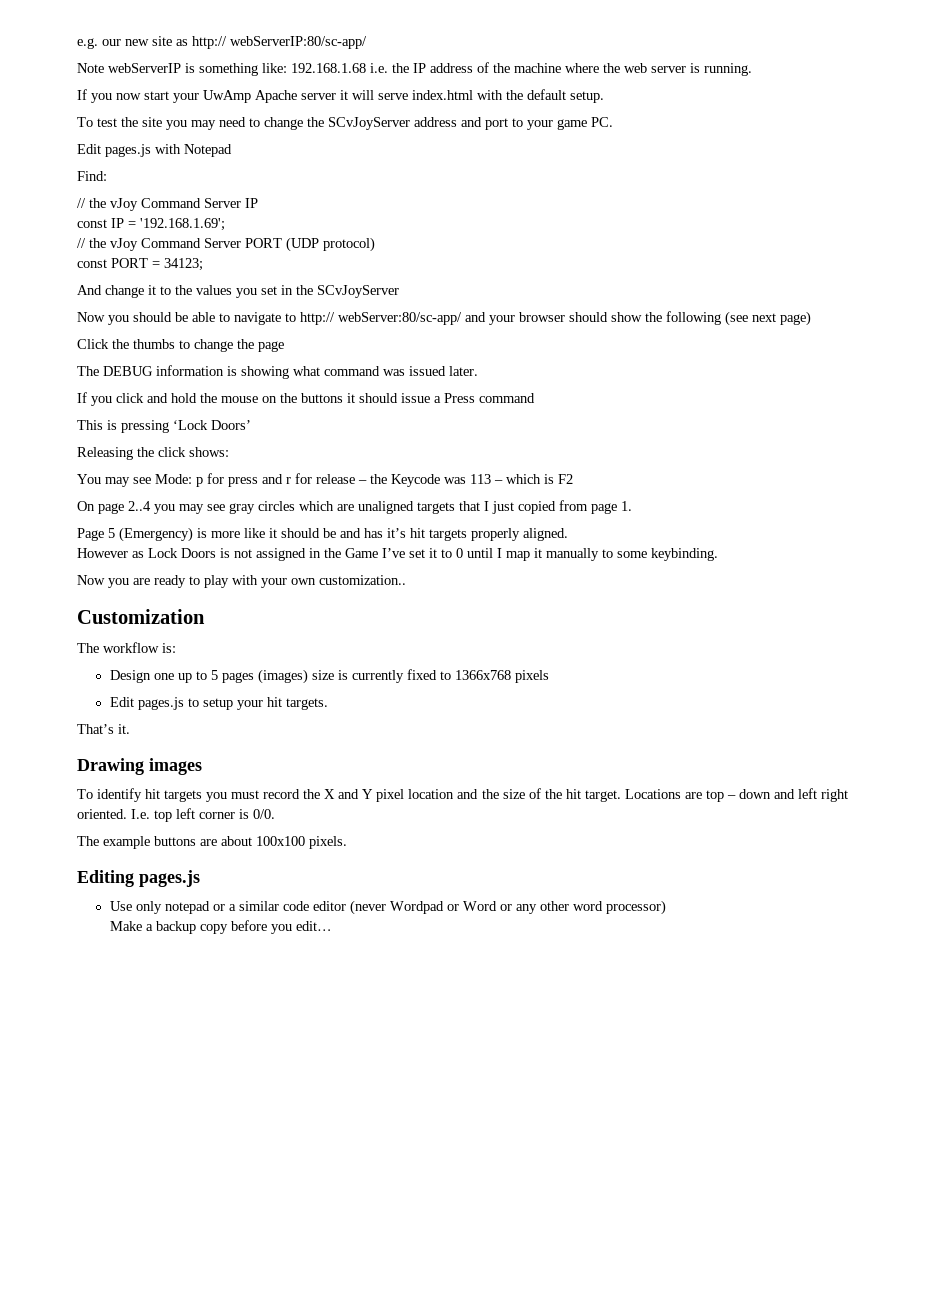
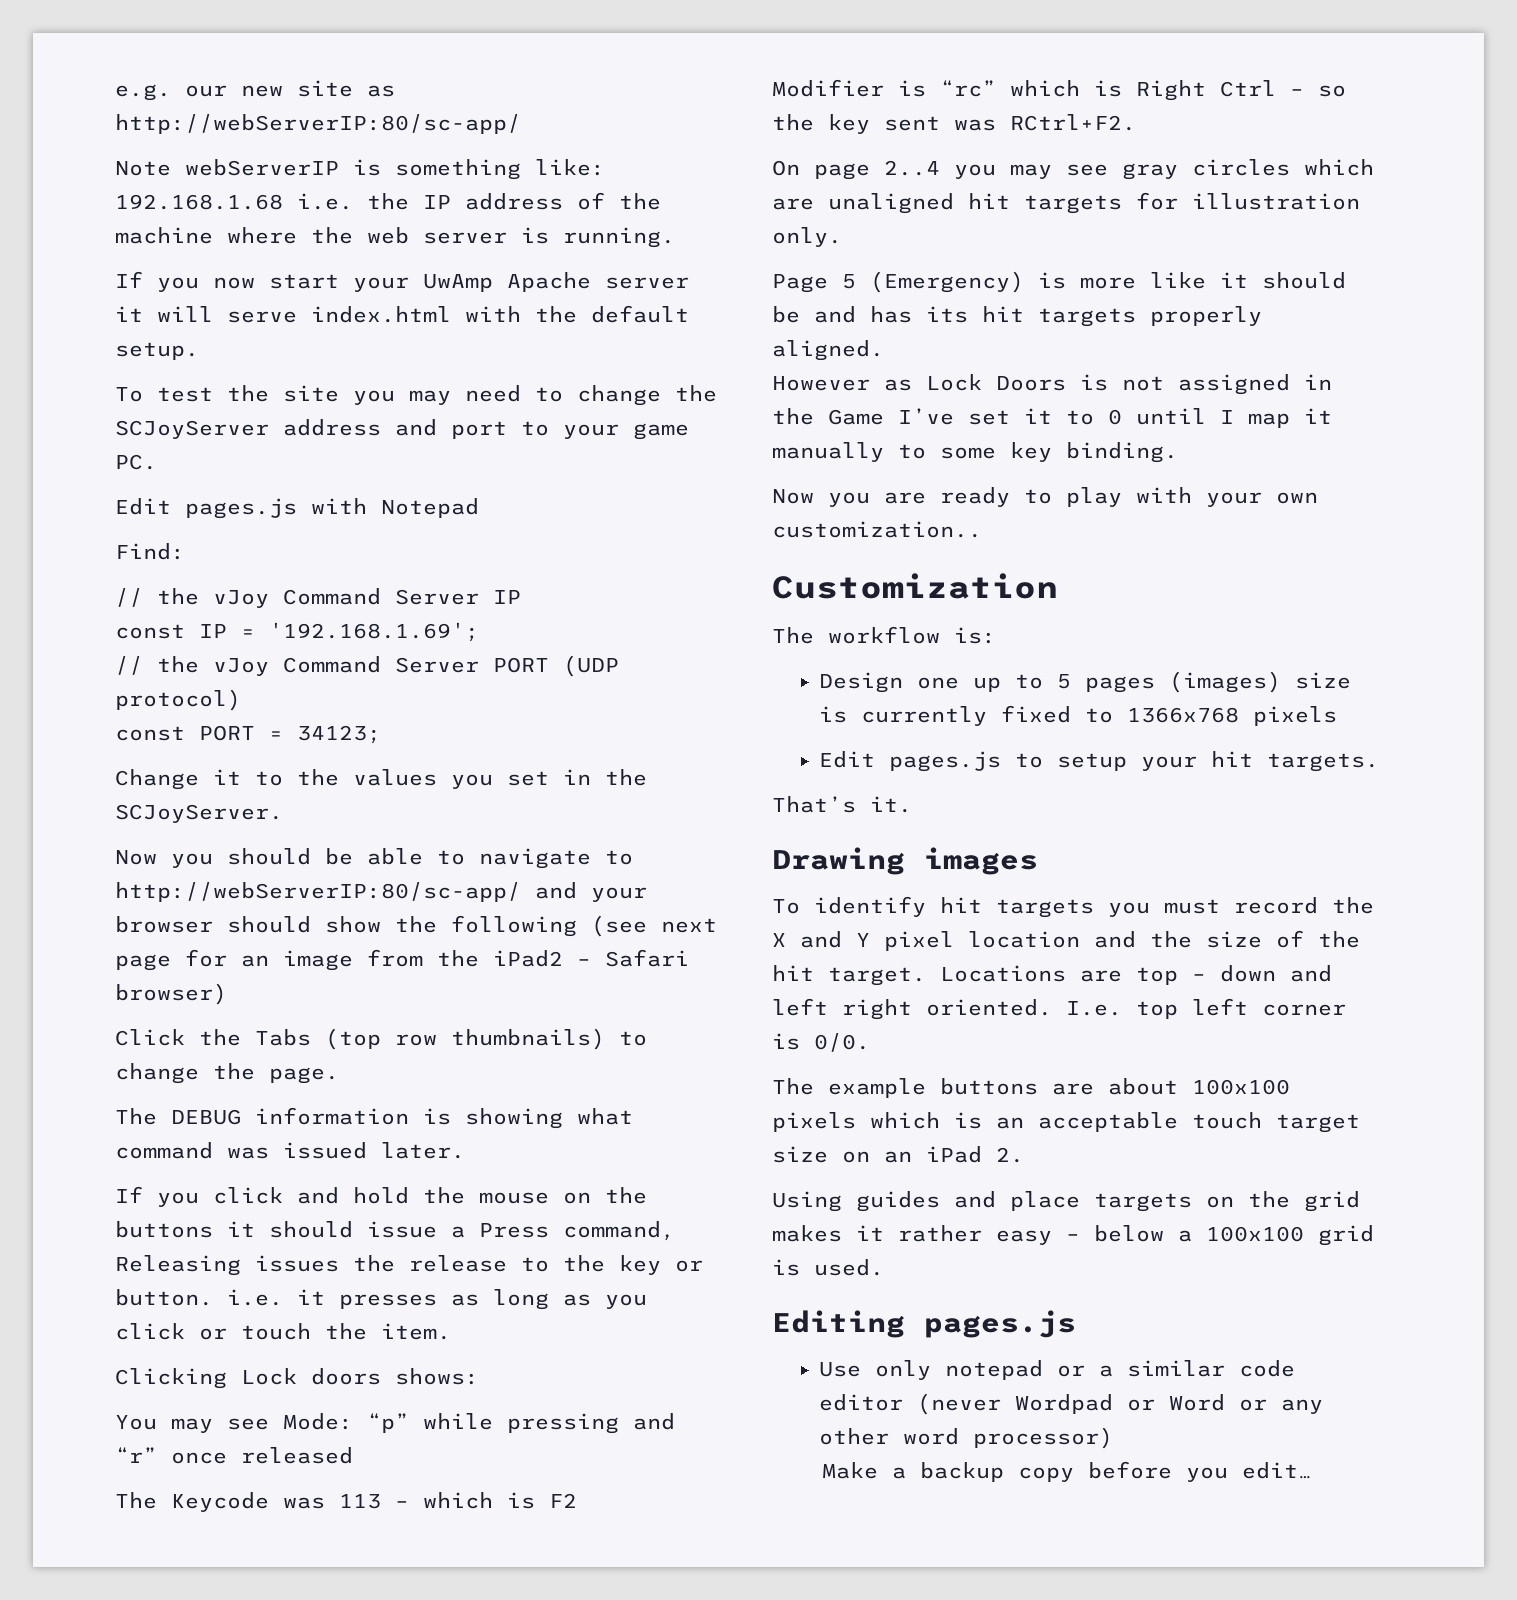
- e.g. our new site as http:// webServerIP:80/sc-app/
+ e.g. our new site as http://webServerIP:80/sc-app/
- To test the site you may need to change the SCvJoyServer address and port to your game PC.
+ To test the site you may need to change the SCJoyServer address and port to your game PC.
- And change it to the values you set in the SCvJoyServer
+ Change it to the values you set in the SCJoyServer.
- Now you should be able to navigate to http:// webServer:80/sc-app/ and your browser should show the following (see next page)
- Click the thumbs to change the page
+ Now you should be able to navigate to http://webServerIP:80/sc-app/ and your browser should show the following (see next page for an image from the iPad2 – Safari browser)
+ Click the Tabs (top row thumbnails) to change the page.
- If you click and hold the mouse on the buttons it should issue a Press command
- This is pressing ‘Lock Doors’
- Releasing the click shows:
+ If you click and hold the mouse on the buttons it should issue a Press command, Releasing issues the release to the key or button. i.e. it presses as long as you click or touch the item.
+ Clicking Lock doors shows:
- You may see Mode: p for press and r for release – the Keycode was 113 – which is F2
+ You may see Mode: “p” while pressing and “r” once released
+ The Keycode was 113 – which is F2
+ Modifier is “rc” which is Right Ctrl – so the key sent was RCtrl+F2.
- On page 2..4 you may see gray circles which are unaligned targets that I just copied from page 1.
+ On page 2..4 you may see gray circles which are unaligned hit targets for illustration only.
- Page 5 (Emergency) is more like it should be and has it’s hit targets properly aligned.
+ Page 5 (Emergency) is more like it should be and has its hit targets properly aligned.
- However as Lock Doors is not assigned in the Game I’ve set it to 0 until I map it manually to some keybinding.
+ However as Lock Doors is not assigned in the Game I’ve set it to 0 until I map it manually to some key binding.
- The example buttons are about 100x100 pixels.
+ The example buttons are about 100x100 pixels which is an acceptable touch target size on an iPad 2.
+ Using guides and place targets on the grid makes it rather easy – below a 100x100 grid is used.

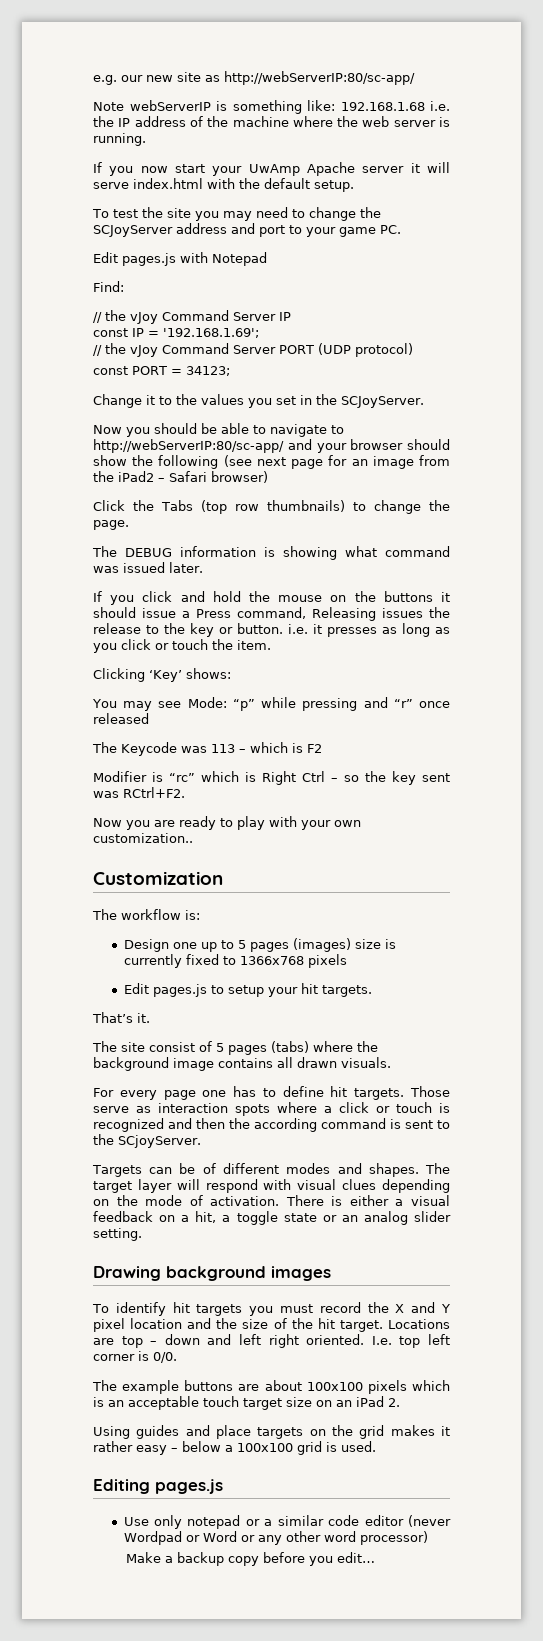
- Clicking Lock doors shows:
+ Clicking ‘Key’ shows:
- On page 2..4 you may see gray circles which are unaligned hit targets for illustration only.
- Page 5 (Emergency) is more like it should be and has its hit targets properly aligned.
- However as Lock Doors is not assigned in the Game I’ve set it to 0 until I map it manually to some key binding.
+ The site consist of 5 pages (tabs) where the background image contains all drawn visuals.
+ For every page one has to define hit targets. Those serve as interaction spots where a click or touch is recognized and then the according command is sent to the SCjoyServer.
+ Targets can be of different modes and shapes. The target layer will respond with visual clues depending on the mode of activation. There is either a visual feedback on a hit, a toggle state or an analog slider setting.
- Drawing images
+ Drawing background images

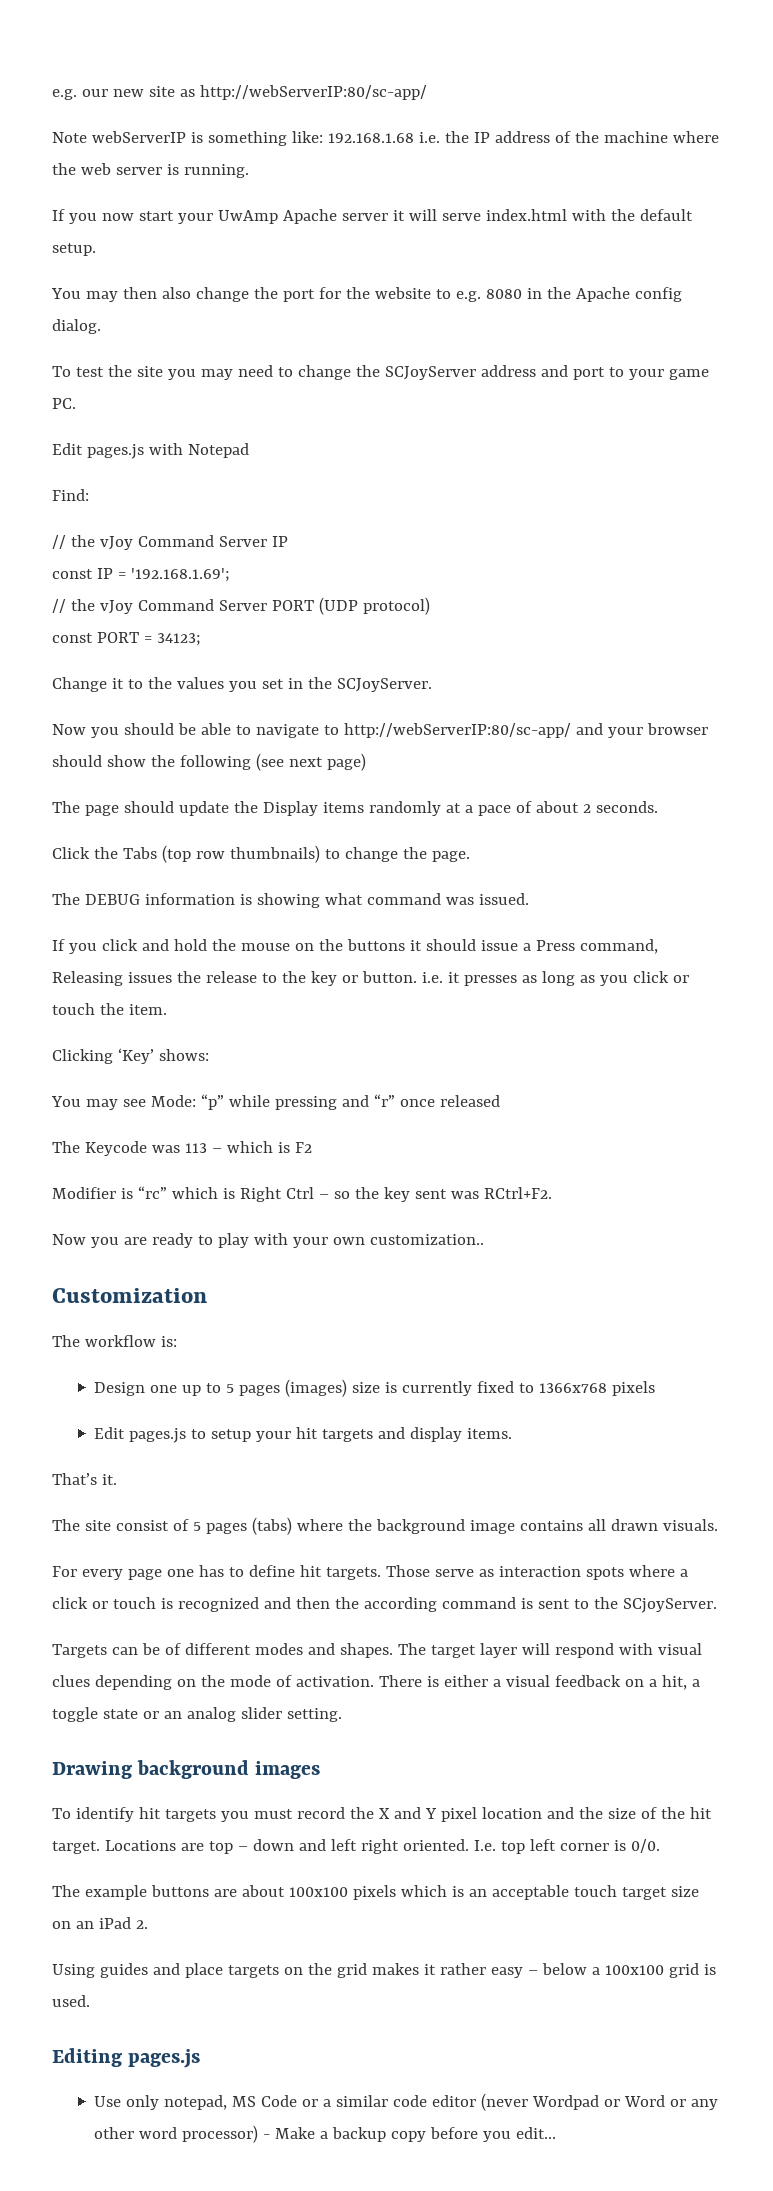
+ You may then also change the port for the website to e.g. 8080 in the Apache config dialog.
- Now you should be able to navigate to http://webServerIP:80/sc-app/ and your browser should show the following (see next page for an image from the iPad2 – Safari browser)
+ Now you should be able to navigate to http://webServerIP:80/sc-app/ and your browser should show the following (see next page)
+ The page should update the Display items randomly at a pace of about 2 seconds.
- The DEBUG information is showing what command was issued later.
+ The DEBUG information is showing what command was issued.
- Edit pages.js to setup your hit targets.
+ Edit pages.js to setup your hit targets and display items.
- Use only notepad or a similar code editor (never Wordpad or Word or any other word processor)
- Make a backup copy before you edit…
+ Use only notepad, MS Code or a similar code editor (never Wordpad or Word or any other word processor) - Make a backup copy before you edit…

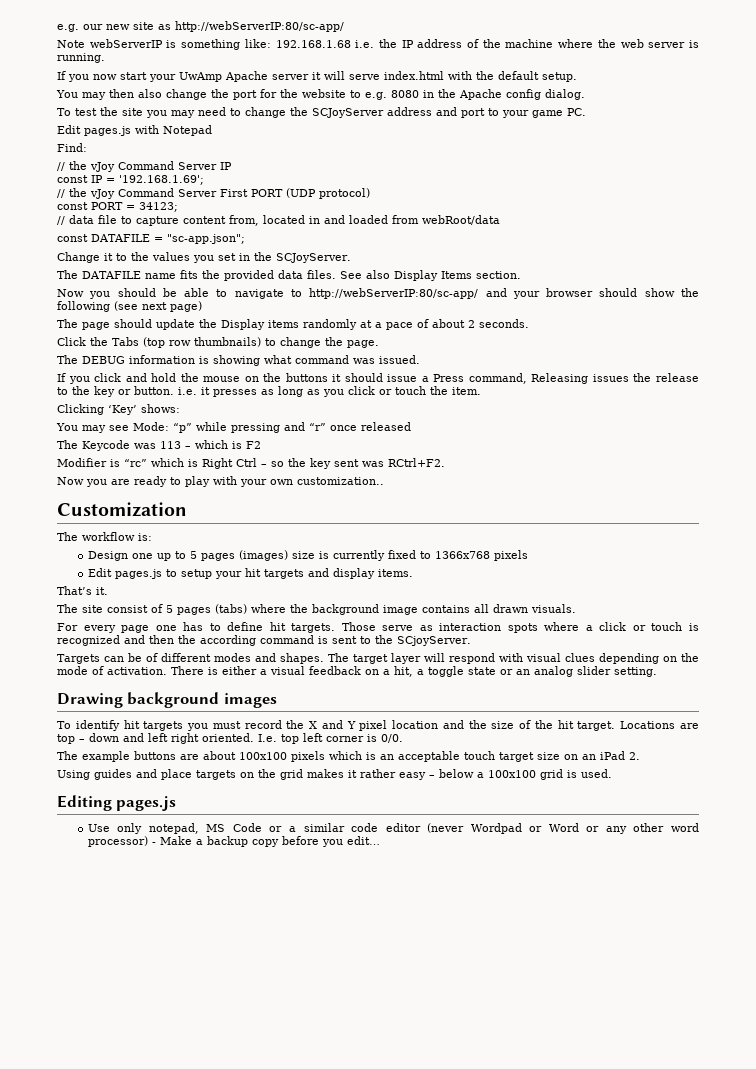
- // the vJoy Command Server PORT (UDP protocol)
+ // the vJoy Command Server First PORT (UDP protocol)
+ // data file to capture content from, located in and loaded from webRoot/data
+ const DATAFILE = "sc-app.json";
+ The DATAFILE name fits the provided data files. See also Display Items section.

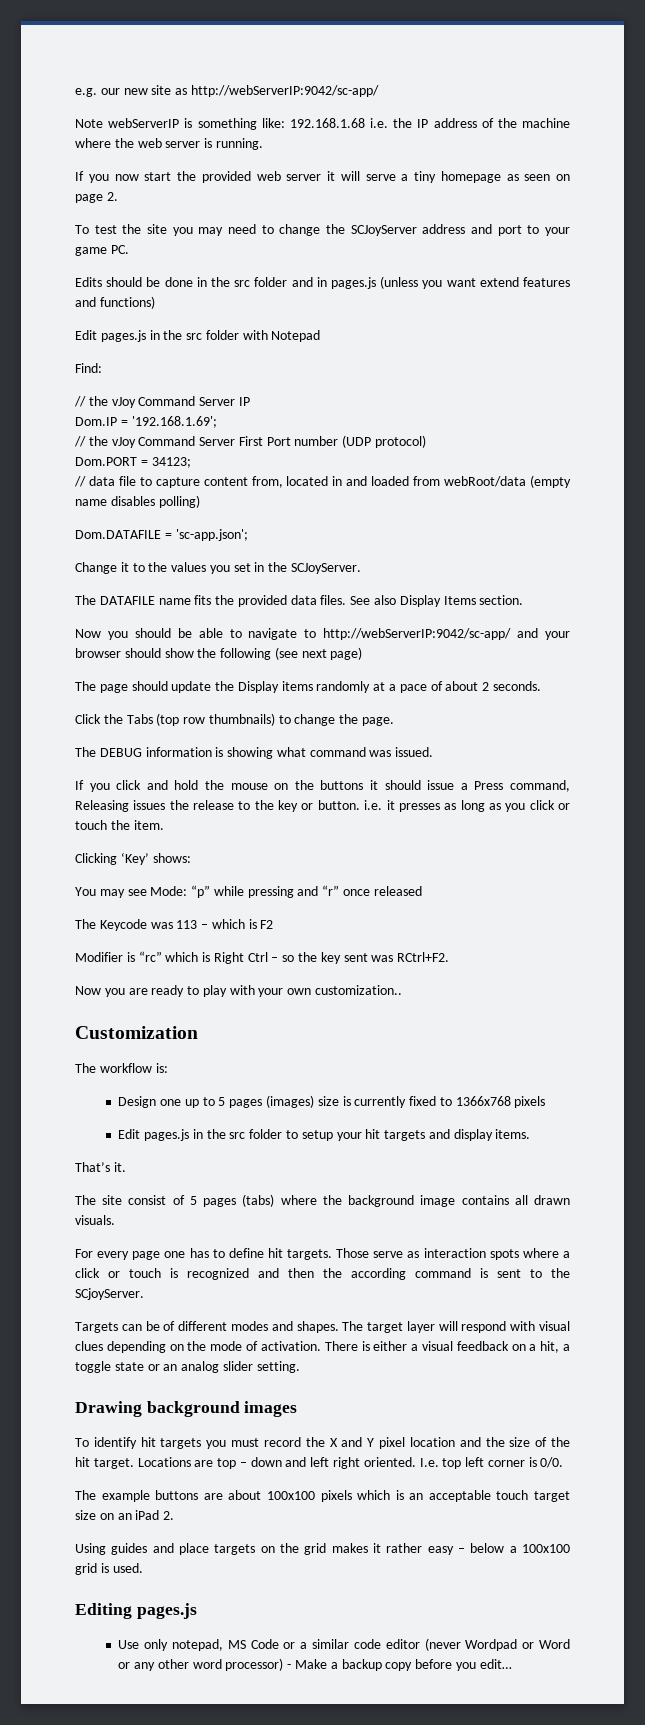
- e.g. our new site as http://webServerIP:80/sc-app/
+ e.g. our new site as http://webServerIP:9042/sc-app/
- If you now start your UwAmp Apache server it will serve index.html with the default setup.
- You may then also change the port for the website to e.g. 8080 in the Apache config dialog.
+ If you now start the provided web server it will serve a tiny homepage as seen on page 2.
- Edit pages.js with Notepad
+ Edits should be done in the src folder and in pages.js (unless you want extend features and functions)
+ Edit pages.js in the src folder with Notepad
- const IP = '192.168.1.69';
+ Dom.IP = '192.168.1.69';
- // the vJoy Command Server First PORT (UDP protocol)
+ // the vJoy Command Server First Port number (UDP protocol)
- const PORT = 34123;
+ Dom.PORT = 34123;
- // data file to capture content from, located in and loaded from webRoot/data
- const DATAFILE = "sc-app.json";
+ // data file to capture content from, located in and loaded from webRoot/data (empty name disables polling)
+ Dom.DATAFILE = 'sc-app.json';
- Now you should be able to navigate to http://webServerIP:80/sc-app/ and your browser should show the following (see next page)
+ Now you should be able to navigate to http://webServerIP:9042/sc-app/ and your browser should show the following (see next page)
- Edit pages.js to setup your hit targets and display items.
+ Edit pages.js in the src folder to setup your hit targets and display items.

